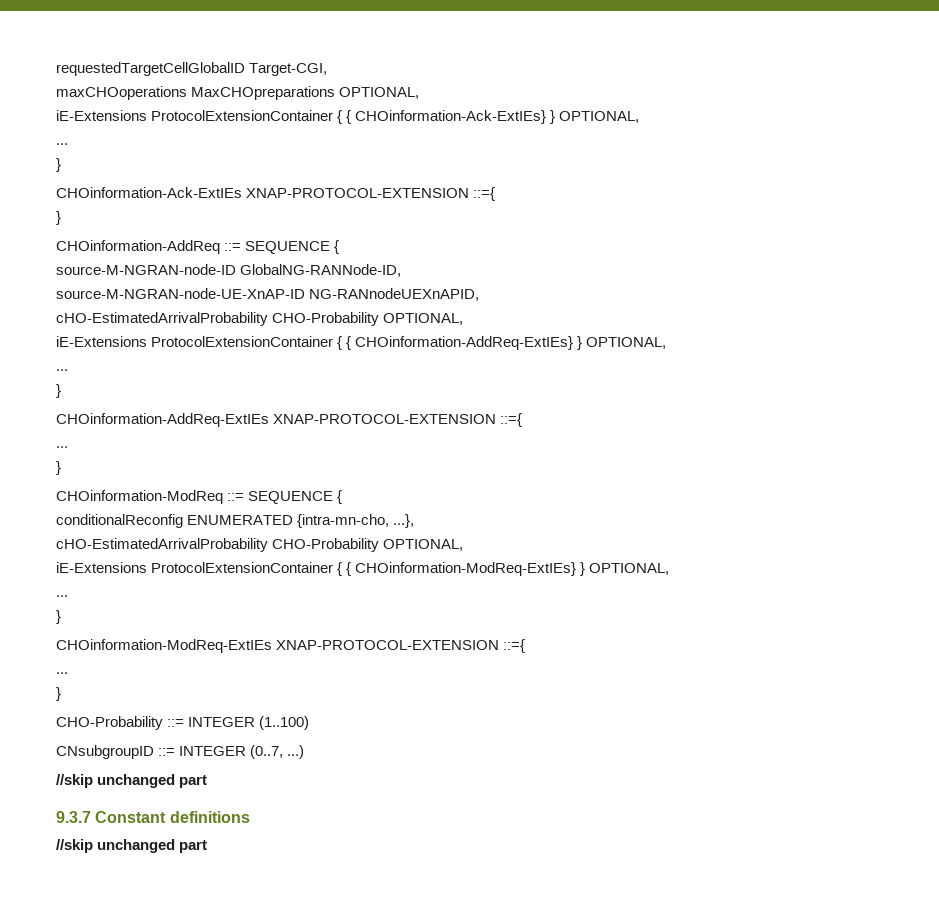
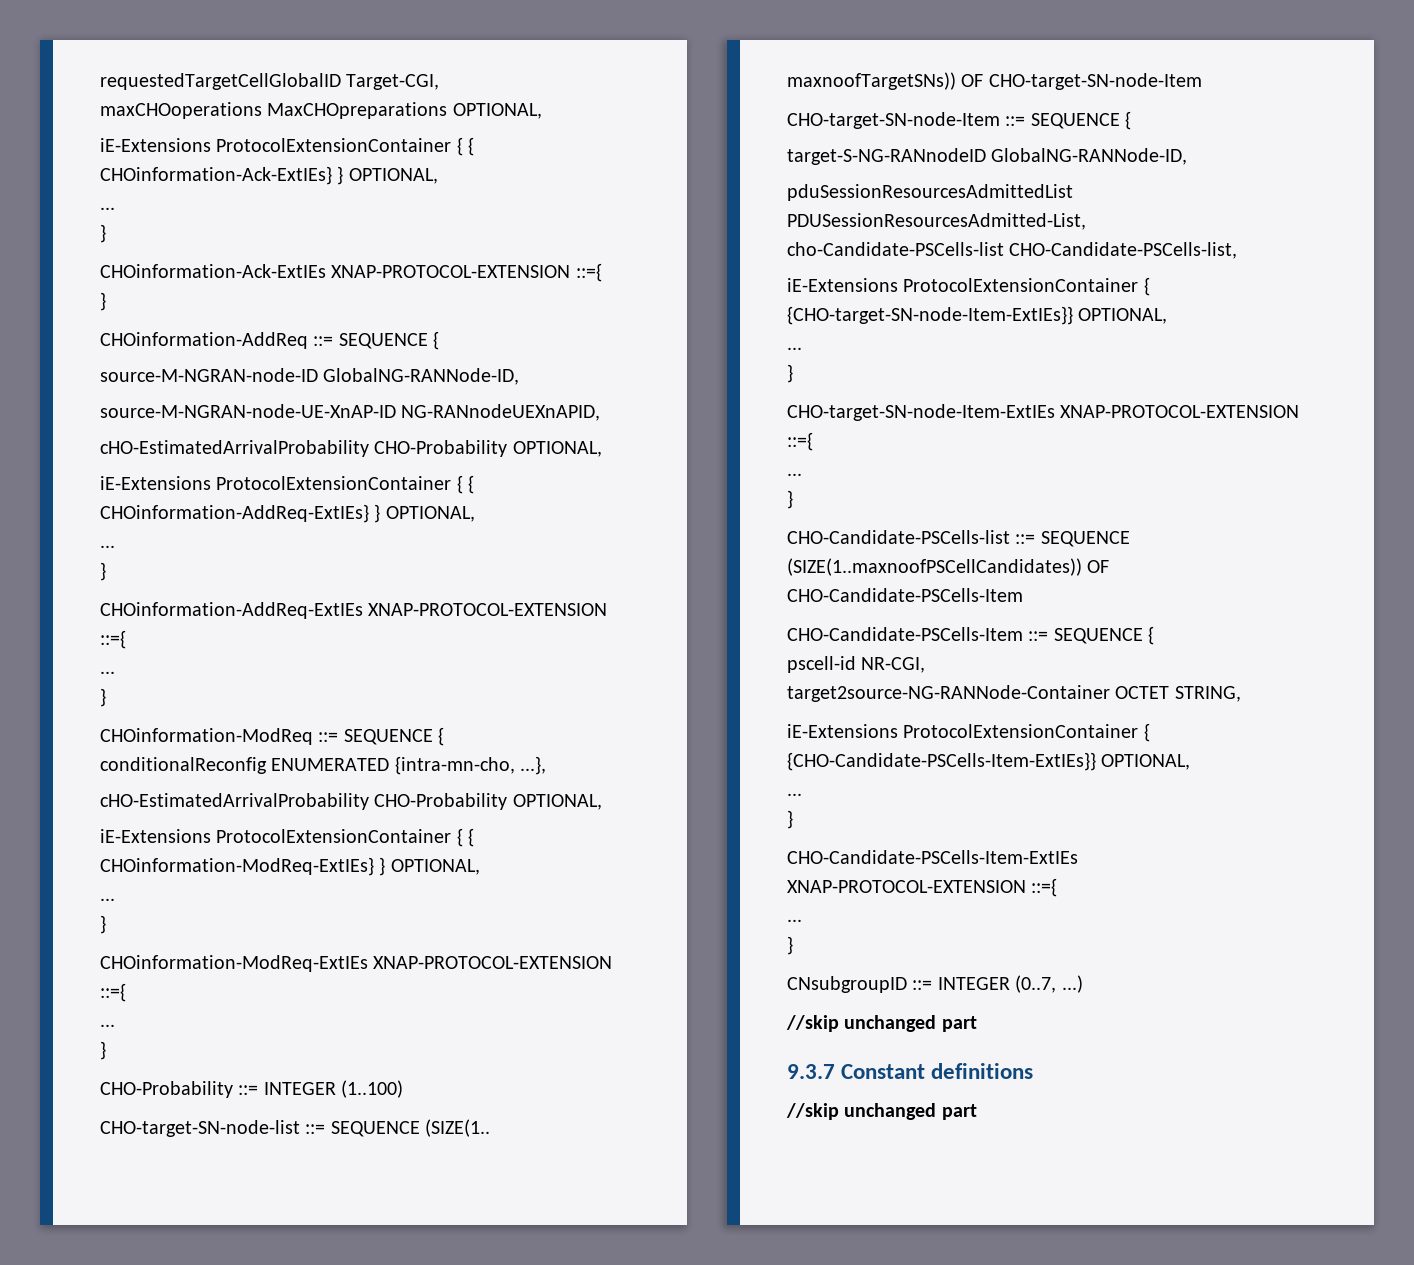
+ CHO-target-SN-node-list ::= SEQUENCE (SIZE(1.. maxnoofTargetSNs)) OF CHO-target-SN-node-Item
+ CHO-target-SN-node-Item ::= SEQUENCE {
+ target-S-NG-RANnodeID GlobalNG-RANNode-ID,
+ pduSessionResourcesAdmittedList PDUSessionResourcesAdmitted-List,
+ cho-Candidate-PSCells-list CHO-Candidate-PSCells-list,
+ iE-Extensions ProtocolExtensionContainer { {CHO-target-SN-node-Item-ExtIEs}} OPTIONAL,
+ ...
+ }
+ CHO-target-SN-node-Item-ExtIEs XNAP-PROTOCOL-EXTENSION ::={
+ ...
+ }
+ CHO-Candidate-PSCells-list ::= SEQUENCE (SIZE(1..maxnoofPSCellCandidates)) OF CHO-Candidate-PSCells-Item
+ CHO-Candidate-PSCells-Item ::= SEQUENCE {
+ pscell-id NR-CGI,
+ target2source-NG-RANNode-Container OCTET STRING,
+ iE-Extensions ProtocolExtensionContainer { {CHO-Candidate-PSCells-Item-ExtIEs}} OPTIONAL,
+ ...
+ }
+ CHO-Candidate-PSCells-Item-ExtIEs XNAP-PROTOCOL-EXTENSION ::={
+ ...
+ }

